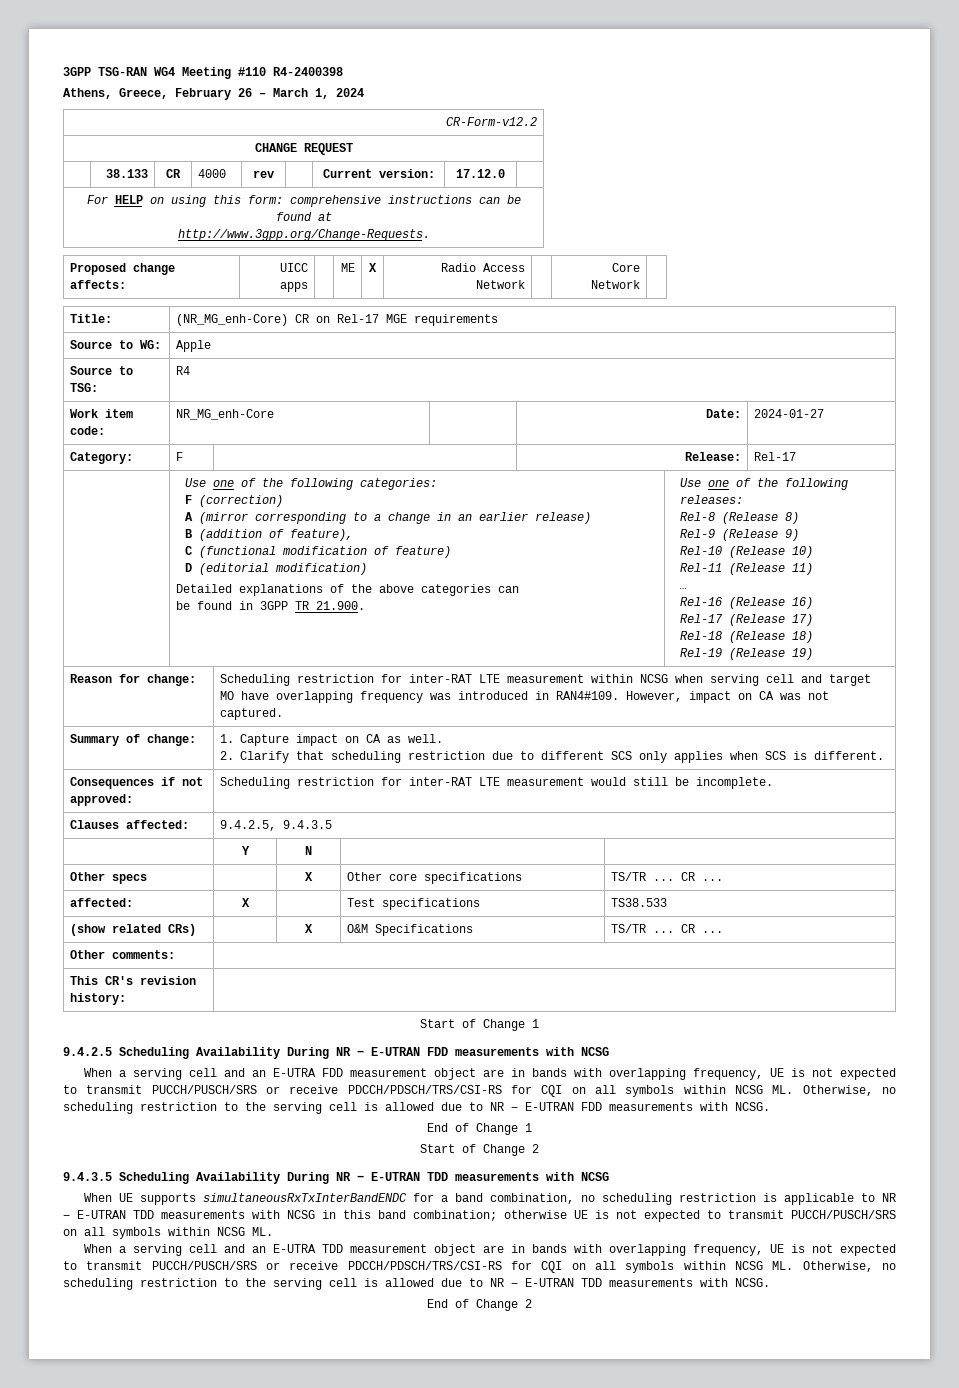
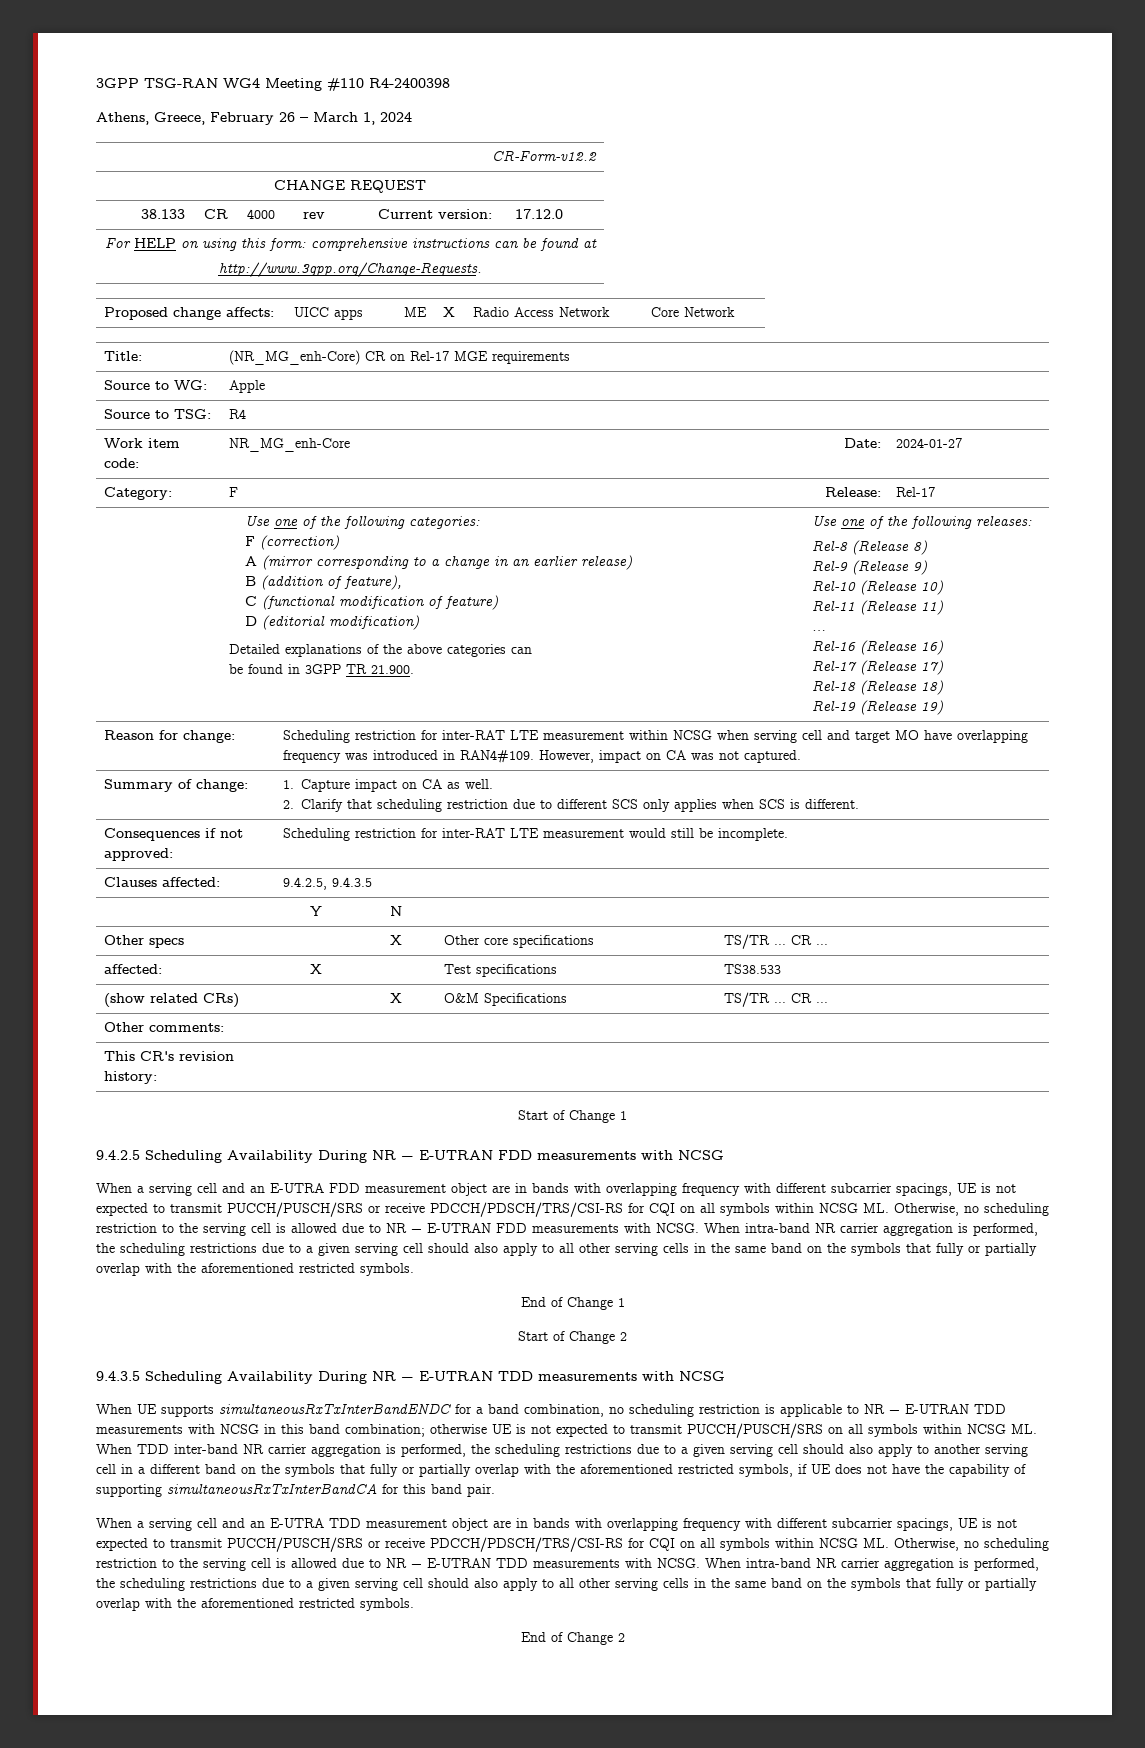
- When a serving cell and an E-UTRA FDD measurement object are in bands with overlapping frequency, UE is not expected to transmit PUCCH/PUSCH/SRS or receive PDCCH/PDSCH/TRS/CSI-RS for CQI on all symbols within NCSG ML. Otherwise, no scheduling restriction to the serving cell is allowed due to NR − E-UTRAN FDD measurements with NCSG.
+ When a serving cell and an E-UTRA FDD measurement object are in bands with overlapping frequency with different subcarrier spacings, UE is not expected to transmit PUCCH/PUSCH/SRS or receive PDCCH/PDSCH/TRS/CSI-RS for CQI on all symbols within NCSG ML. Otherwise, no scheduling restriction to the serving cell is allowed due to NR − E-UTRAN FDD measurements with NCSG. When intra-band NR carrier aggregation is performed, the scheduling restrictions due to a given serving cell should also apply to all other serving cells in the same band on the symbols that fully or partially overlap with the aforementioned restricted symbols.
- When UE supports simultaneousRxTxInterBandENDC for a band combination, no scheduling restriction is applicable to NR − E-UTRAN TDD measurements with NCSG in this band combination; otherwise UE is not expected to transmit PUCCH/PUSCH/SRS on all symbols within NCSG ML.
+ When UE supports simultaneousRxTxInterBandENDC for a band combination, no scheduling restriction is applicable to NR − E-UTRAN TDD measurements with NCSG in this band combination; otherwise UE is not expected to transmit PUCCH/PUSCH/SRS on all symbols within NCSG ML. When TDD inter-band NR carrier aggregation is performed, the scheduling restrictions due to a given serving cell should also apply to another serving cell in a different band on the symbols that fully or partially overlap with the aforementioned restricted symbols, if UE does not have the capability of supporting simultaneousRxTxInterBandCA for this band pair.
- When a serving cell and an E-UTRA TDD measurement object are in bands with overlapping frequency, UE is not expected to transmit PUCCH/PUSCH/SRS or receive PDCCH/PDSCH/TRS/CSI-RS for CQI on all symbols within NCSG ML. Otherwise, no scheduling restriction to the serving cell is allowed due to NR − E-UTRAN TDD measurements with NCSG.
+ When a serving cell and an E-UTRA TDD measurement object are in bands with overlapping frequency with different subcarrier spacings, UE is not expected to transmit PUCCH/PUSCH/SRS or receive PDCCH/PDSCH/TRS/CSI-RS for CQI on all symbols within NCSG ML. Otherwise, no scheduling restriction to the serving cell is allowed due to NR − E-UTRAN TDD measurements with NCSG. When intra-band NR carrier aggregation is performed, the scheduling restrictions due to a given serving cell should also apply to all other serving cells in the same band on the symbols that fully or partially overlap with the aforementioned restricted symbols.

